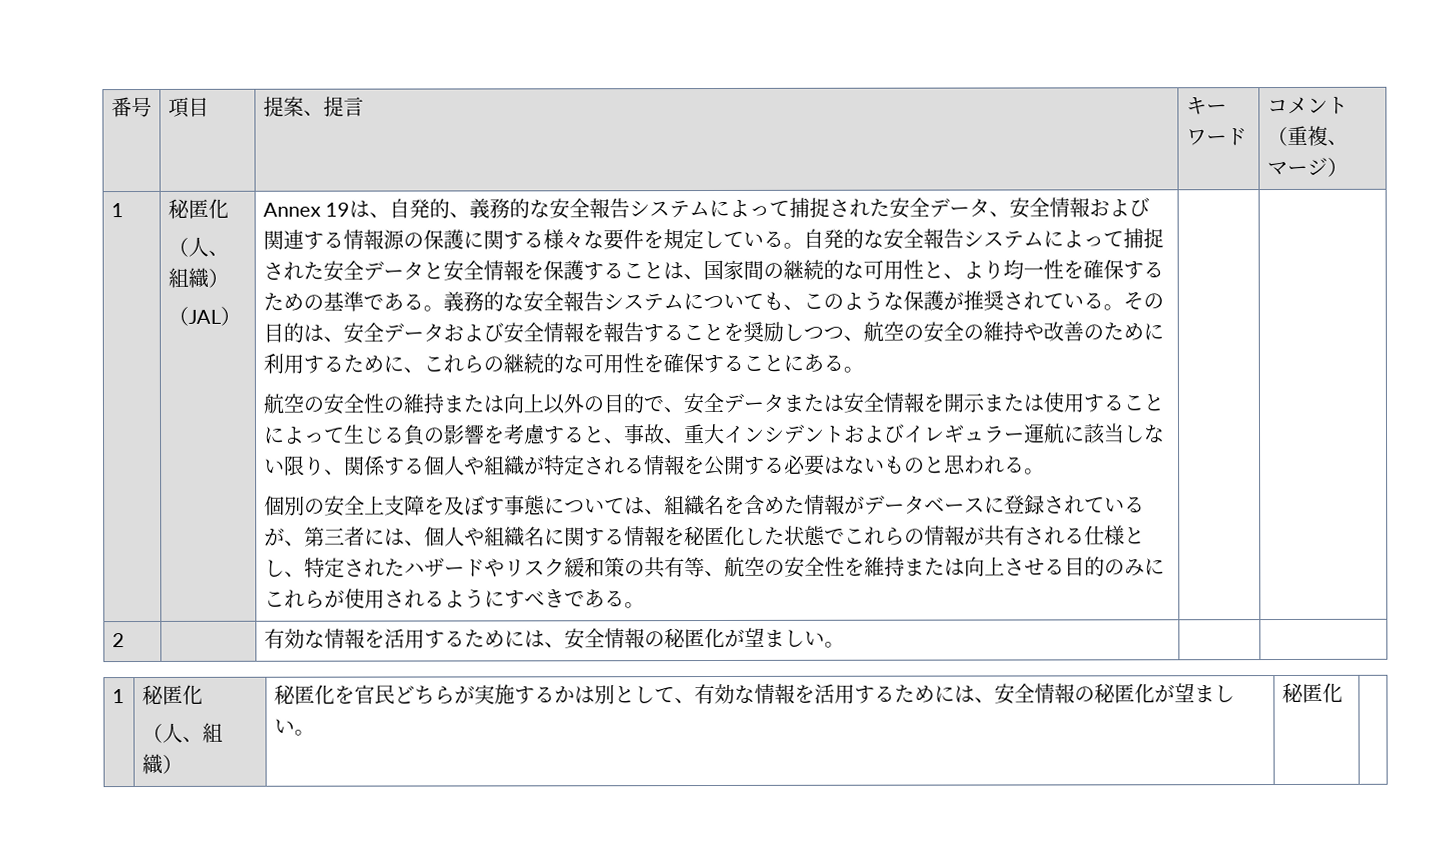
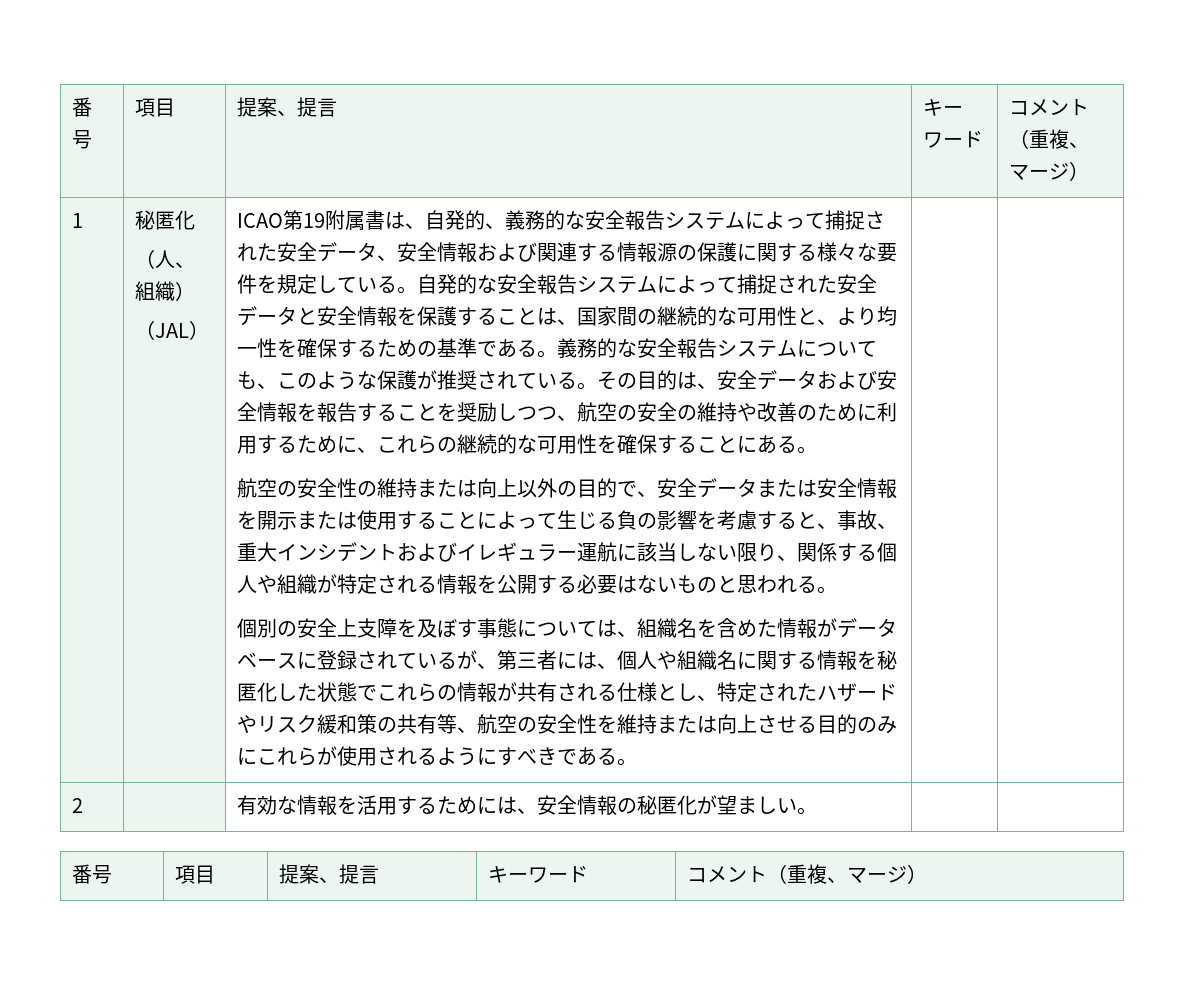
- Annex 19は、自発的、義務的な安全報告システムによって捕捉された安全データ、安全情報および関連する情報源の保護に関する様々な要件を規定している。
+ ICAO第19附属書は、自発的、義務的な安全報告システムによって捕捉された安全データ、安全情報および関連する情報源の保護に関する様々な要件を規定している。
  2 | | 有効な情報を活用するためには、安全情報の秘匿化が望ましい。 | |
- 1 | 秘匿化
- （人、組織） | 秘匿化を官民どちらが実施するかは別として、有効な情報を活用するためには、安全情報の秘匿化が望ましい。 | 秘匿化 |
+ 番号 | 項目 | 提案、提言 | キーワード | コメント（重複、マージ）

